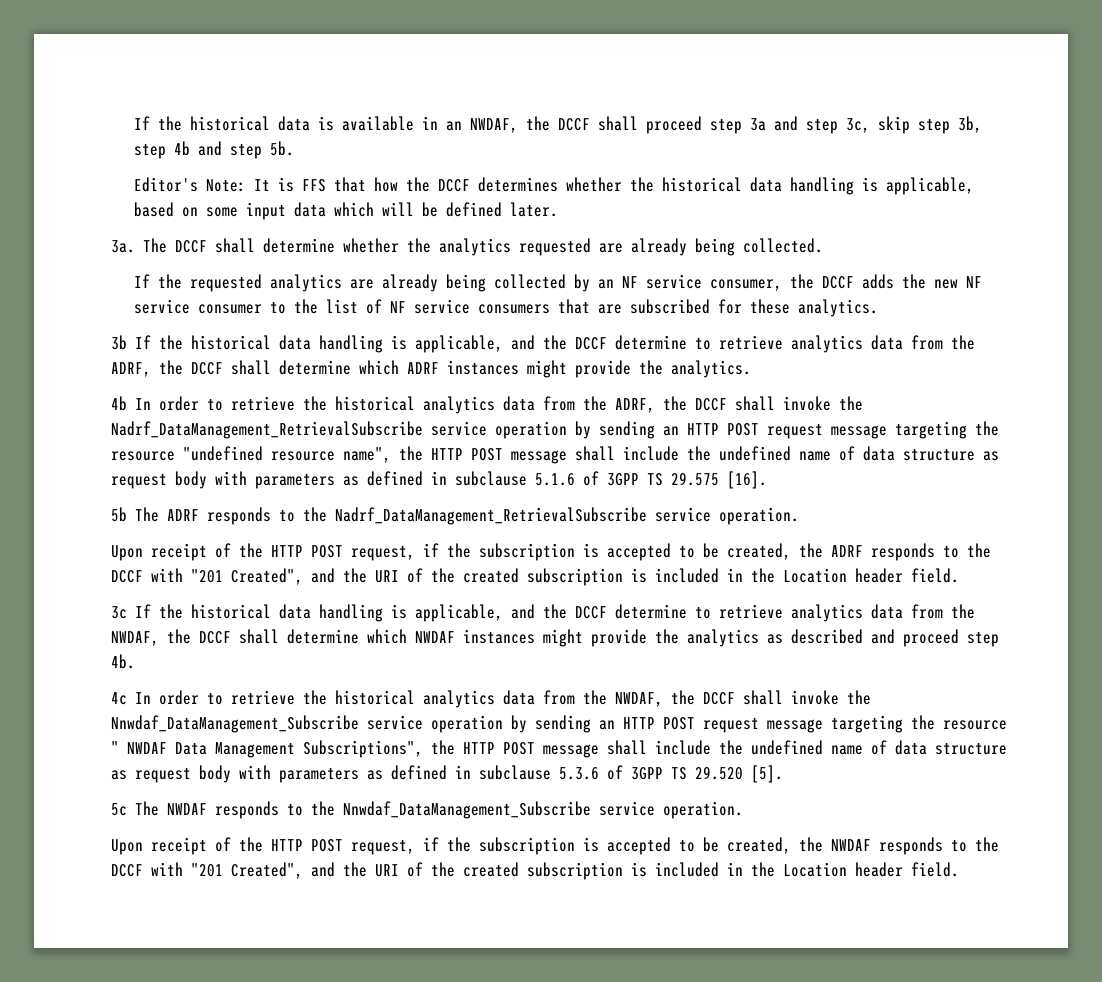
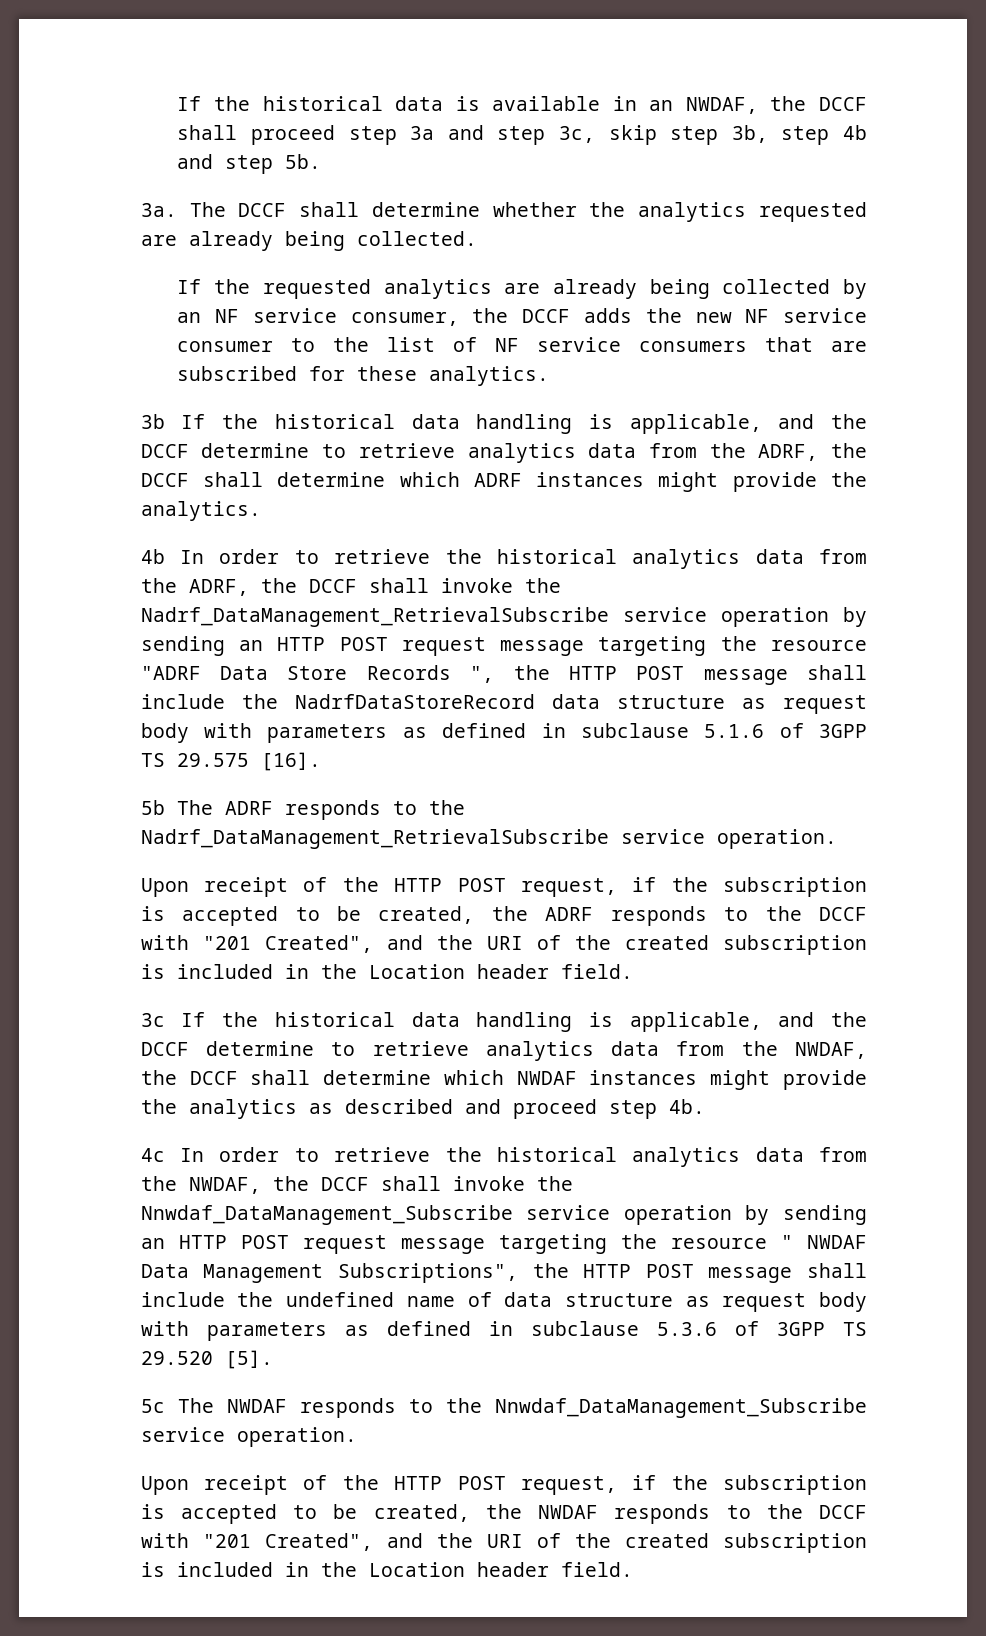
- Editor's Note: It is FFS that how the DCCF determines whether the historical data handling is applicable, based on some input data which will be defined later.
- 4b In order to retrieve the historical analytics data from the ADRF, the DCCF shall invoke the Nadrf_DataManagement_RetrievalSubscribe service operation by sending an HTTP POST request message targeting the resource "undefined resource name", the HTTP POST message shall include the undefined name of data structure as request body with parameters as defined in subclause 5.1.6 of 3GPP TS 29.575 [16].
+ 4b In order to retrieve the historical analytics data from the ADRF, the DCCF shall invoke the Nadrf_DataManagement_RetrievalSubscribe service operation by sending an HTTP POST request message targeting the resource "ADRF Data Store Records ", the HTTP POST message shall include the NadrfDataStoreRecord data structure as request body with parameters as defined in subclause 5.1.6 of 3GPP TS 29.575 [16].

